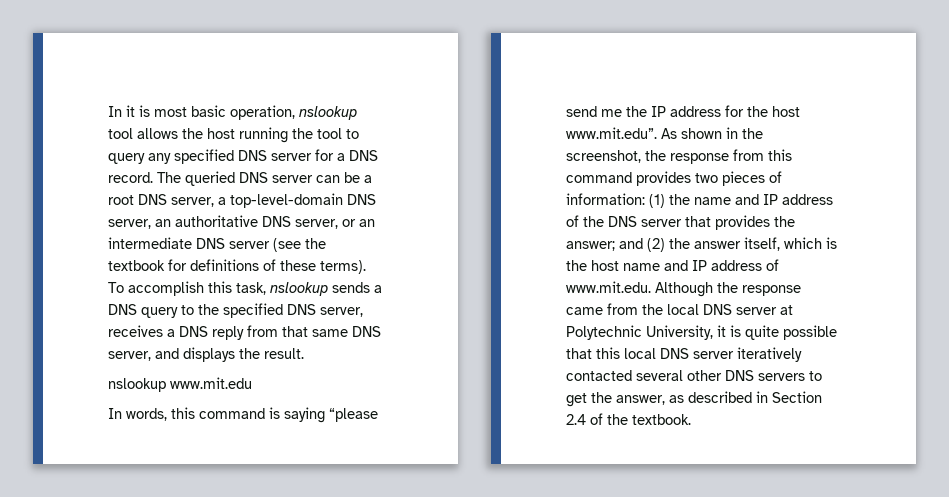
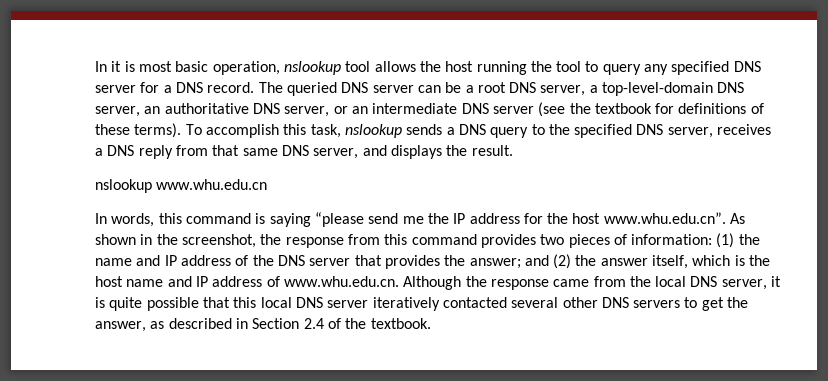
- nslookup www.mit.edu
+ nslookup www.whu.edu.cn
- In words, this command is saying “please send me the IP address for the host www.mit.edu”. As shown in the screenshot, the response from this command provides two pieces of information:
+ In words, this command is saying “please send me the IP address for the host www.whu.edu.cn”. As shown in the screenshot, the response from this command provides two pieces of information:
- and (2) the answer itself, which is the host name and IP address of www.mit.edu. Although the response came from the local DNS server at Polytechnic University, it is quite possible that this local DNS server iteratively contacted several other DNS servers to get the answer, as described in Section 2.4 of the textbook.
+ and (2) the answer itself, which is the host name and IP address of www.whu.edu.cn. Although the response came from the local DNS server, it is quite possible that this local DNS server iteratively contacted several other DNS servers to get the answer, as described in Section 2.4 of the textbook.

